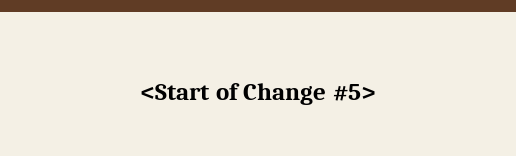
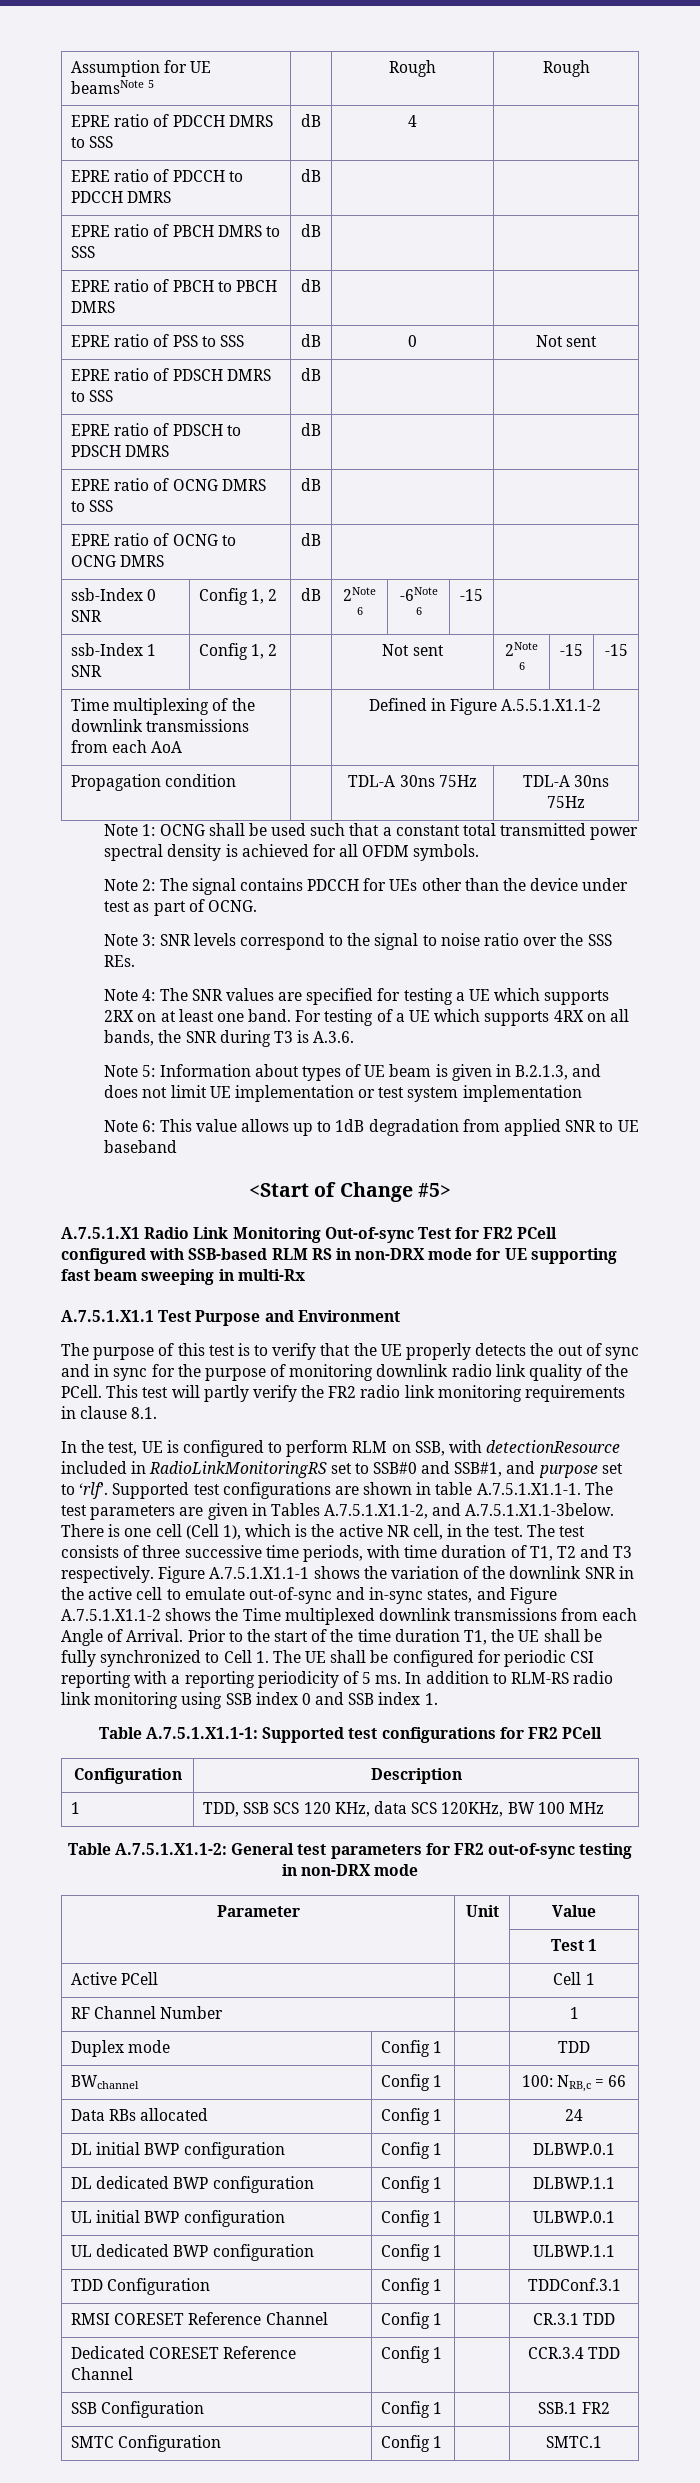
+ Assumption for UE beamsNote 5 | | Rough | Rough
+ EPRE ratio of PDCCH DMRS to SSS | dB | 4 |
+ EPRE ratio of PDCCH to PDCCH DMRS | dB | |
+ EPRE ratio of PBCH DMRS to SSS | dB | |
+ EPRE ratio of PBCH to PBCH DMRS | dB | |
+ EPRE ratio of PSS to SSS | dB | 0 | Not sent
+ EPRE ratio of PDSCH DMRS to SSS | dB | |
+ EPRE ratio of PDSCH to PDSCH DMRS | dB | |
+ EPRE ratio of OCNG DMRS to SSS | dB | |
+ EPRE ratio of OCNG to OCNG DMRS | dB | |
+ ssb-Index 0 SNR | Config 1, 2 | dB | 2Note 6 | -6Note 6 | -15 |
+ ssb-Index 1 SNR | Config 1, 2 | | Not sent | 2Note 6 | -15 | -15
+ Time multiplexing of the downlink transmissions from each AoA | | Defined in Figure A.5.5.1.X1.1-2
+ Propagation condition | | TDL-A 30ns 75Hz | TDL-A 30ns 75Hz
+ Note 1: OCNG shall be used such that a constant total transmitted power spectral density is achieved for all OFDM symbols.
+ Note 2: The signal contains PDCCH for UEs other than the device under test as part of OCNG.
+ Note 3: SNR levels correspond to the signal to noise ratio over the SSS REs.
+ Note 4: The SNR values are specified for testing a UE which supports 2RX on at least one band. For testing of a UE which supports 4RX on all bands, the SNR during T3 is A.3.6.
+ Note 5: Information about types of UE beam is given in B.2.1.3, and does not limit UE implementation or test system implementation
+ Note 6: This value allows up to 1dB degradation from applied SNR to UE baseband
  <Start of Change #5>
+ A.7.5.1.X1 Radio Link Monitoring Out-of-sync Test for FR2 PCell configured with SSB-based RLM RS in non-DRX mode for UE supporting fast beam sweeping in multi-Rx
+ A.7.5.1.X1.1 Test Purpose and Environment
+ The purpose of this test is to verify that the UE properly detects the out of sync and in sync for the purpose of monitoring downlink radio link quality of the PCell. This test will partly verify the FR2 radio link monitoring requirements in clause 8.1.
+ In the test, UE is configured to perform RLM on SSB, with detectionResource included in RadioLinkMonitoringRS set to SSB#0 and SSB#1, and purpose set to ‘rlf’. Supported test configurations are shown in table A.7.5.1.X1.1-1. The test parameters are given in Tables A.7.5.1.X1.1-2, and A.7.5.1.X1.1-3below. There is one cell (Cell 1), which is the active NR cell, in the test. The test consists of three successive time periods, with time duration of T1, T2 and T3 respectively. Figure A.7.5.1.X1.1-1 shows the variation of the downlink SNR in the active cell to emulate out-of-sync and in-sync states, and Figure A.7.5.1.X1.1-2 shows the Time multiplexed downlink transmissions from each Angle of Arrival. Prior to the start of the time duration T1, the UE shall be fully synchronized to Cell 1. The UE shall be configured for periodic CSI reporting with a reporting periodicity of 5 ms. In addition to RLM-RS radio link monitoring using SSB index 0 and SSB index 1.
+ Table A.7.5.1.X1.1-1: Supported test configurations for FR2 PCell
+ Configuration | Description
+ 1 | TDD, SSB SCS 120 KHz, data SCS 120KHz, BW 100 MHz
+ Table A.7.5.1.X1.1-2: General test parameters for FR2 out-of-sync testing in non-DRX mode
+ Parameter | Unit | Value
+ | | Test 1
+ Active PCell | | Cell 1
+ RF Channel Number | | 1
+ Duplex mode | Config 1 | | TDD
+ BWchannel | Config 1 | | 100: NRB,c = 66
+ Data RBs allocated | Config 1 | | 24
+ DL initial BWP configuration | Config 1 | | DLBWP.0.1
+ DL dedicated BWP configuration | Config 1 | | DLBWP.1.1
+ UL initial BWP configuration | Config 1 | | ULBWP.0.1
+ UL dedicated BWP configuration | Config 1 | | ULBWP.1.1
+ TDD Configuration | Config 1 | | TDDConf.3.1
+ RMSI CORESET Reference Channel | Config 1 | | CR.3.1 TDD
+ Dedicated CORESET Reference Channel | Config 1 | | CCR.3.4 TDD
+ SSB Configuration | Config 1 | | SSB.1 FR2
+ SMTC Configuration | Config 1 | | SMTC.1

